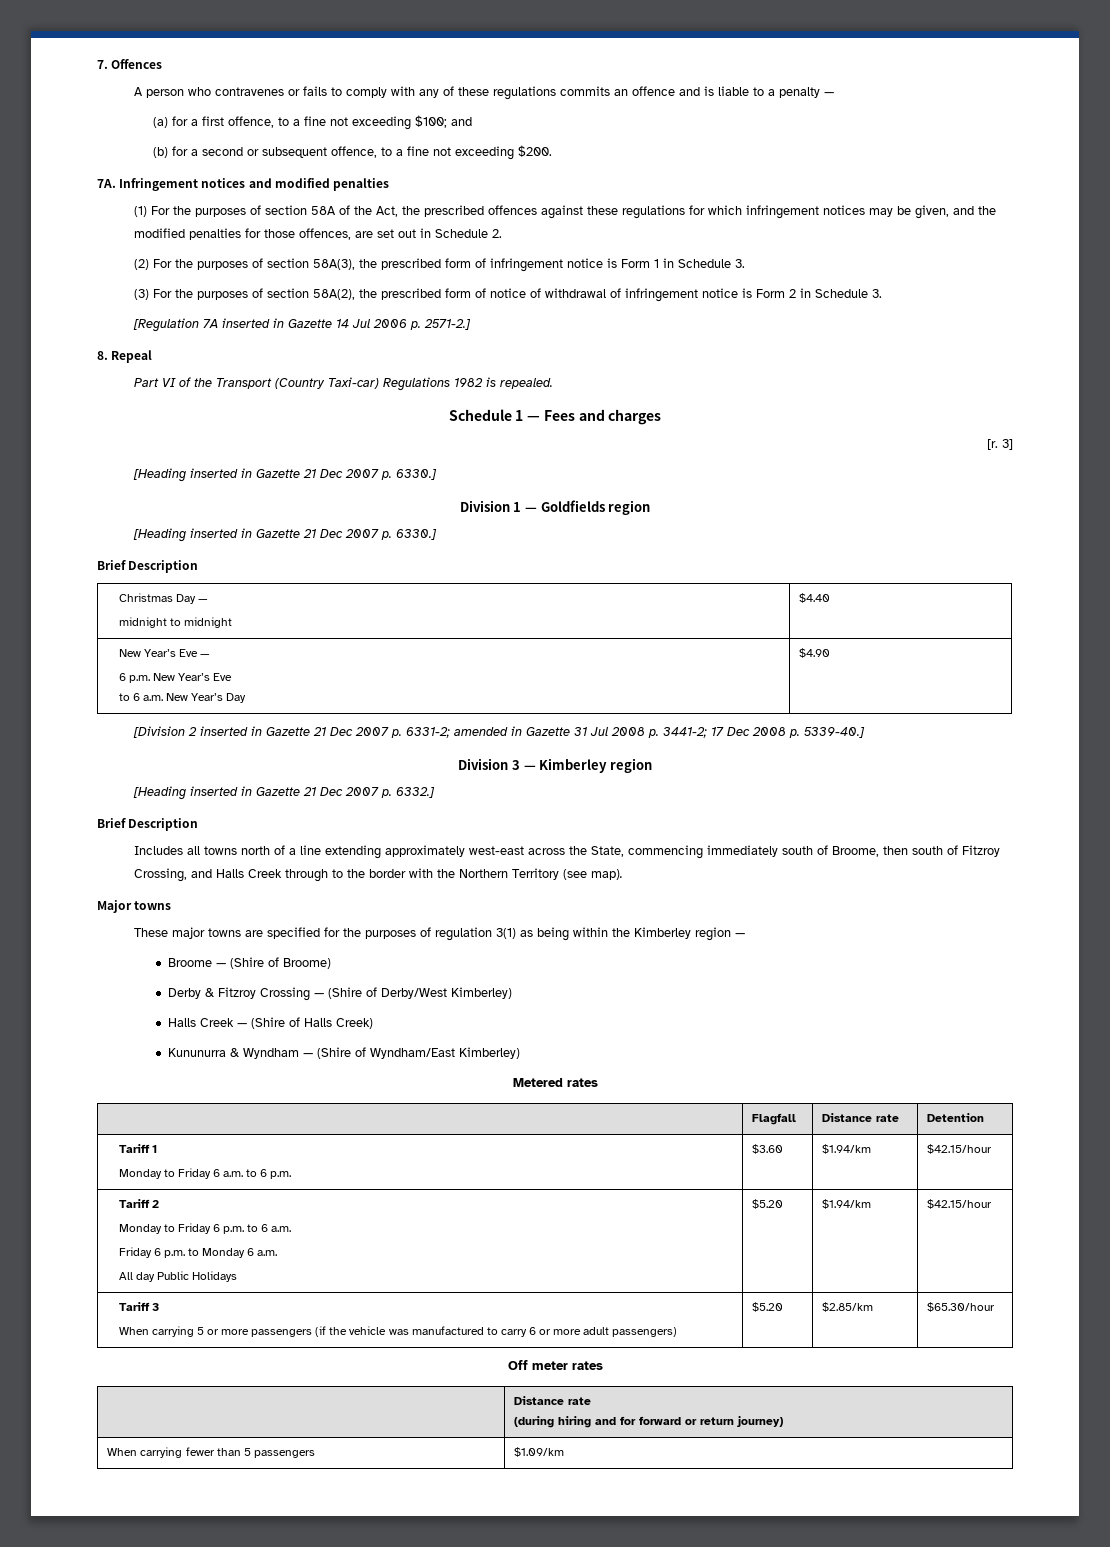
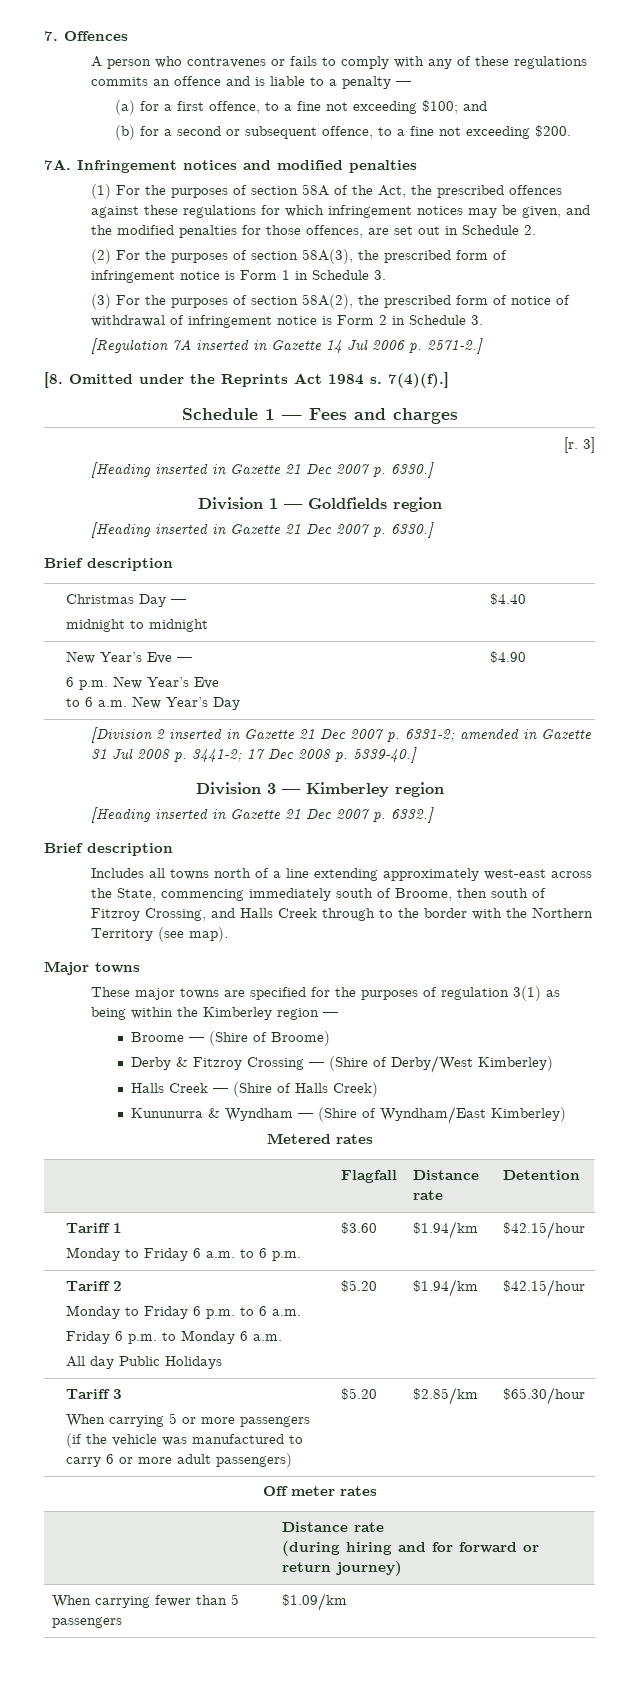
- 8. Repeal
- Part VI of the Transport (Country Taxi-car) Regulations 1982 is repealed.
+ [8. Omitted under the Reprints Act 1984 s. 7(4)(f).]
  Division 1 — Goldfields region
  [Heading inserted in Gazette 21 Dec 2007 p. 6330.]
- Brief Description
+ Brief description
  [Heading inserted in Gazette 21 Dec 2007 p. 6332.]
- Brief Description
+ Brief description

